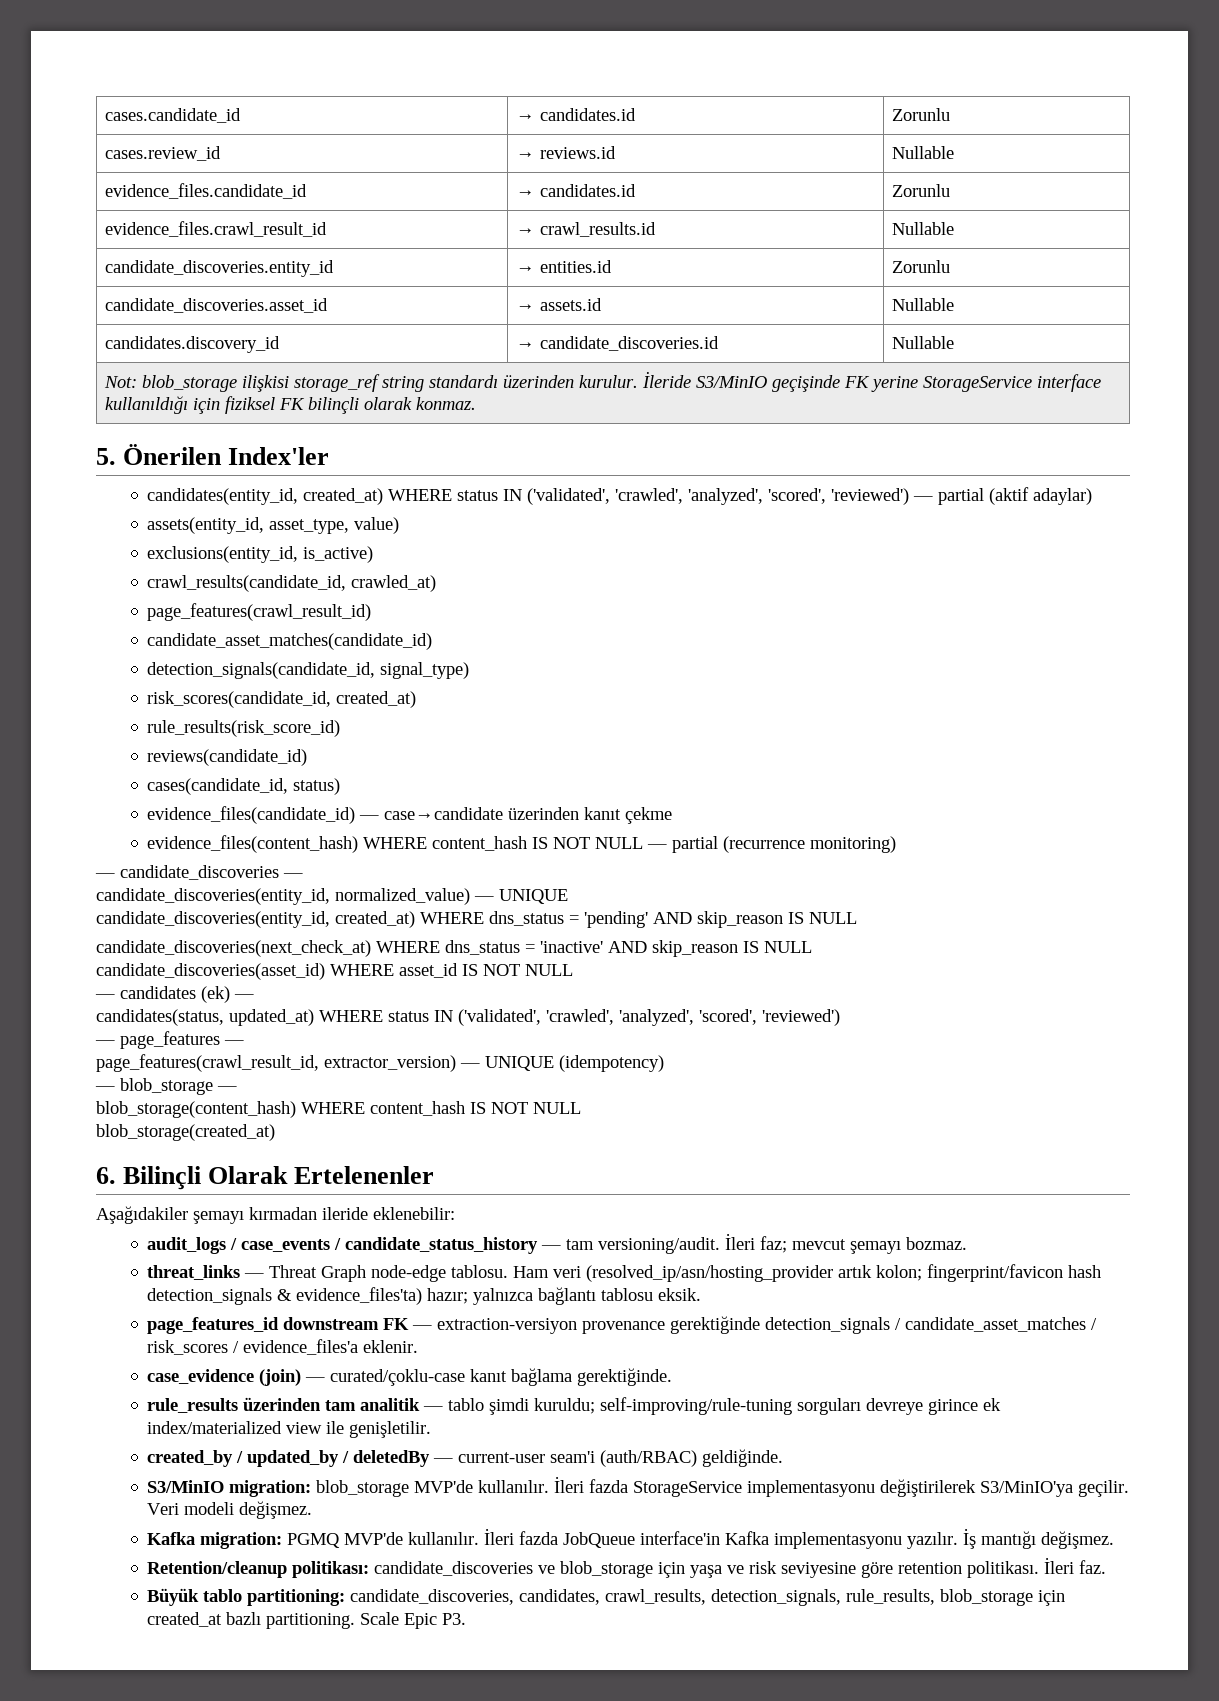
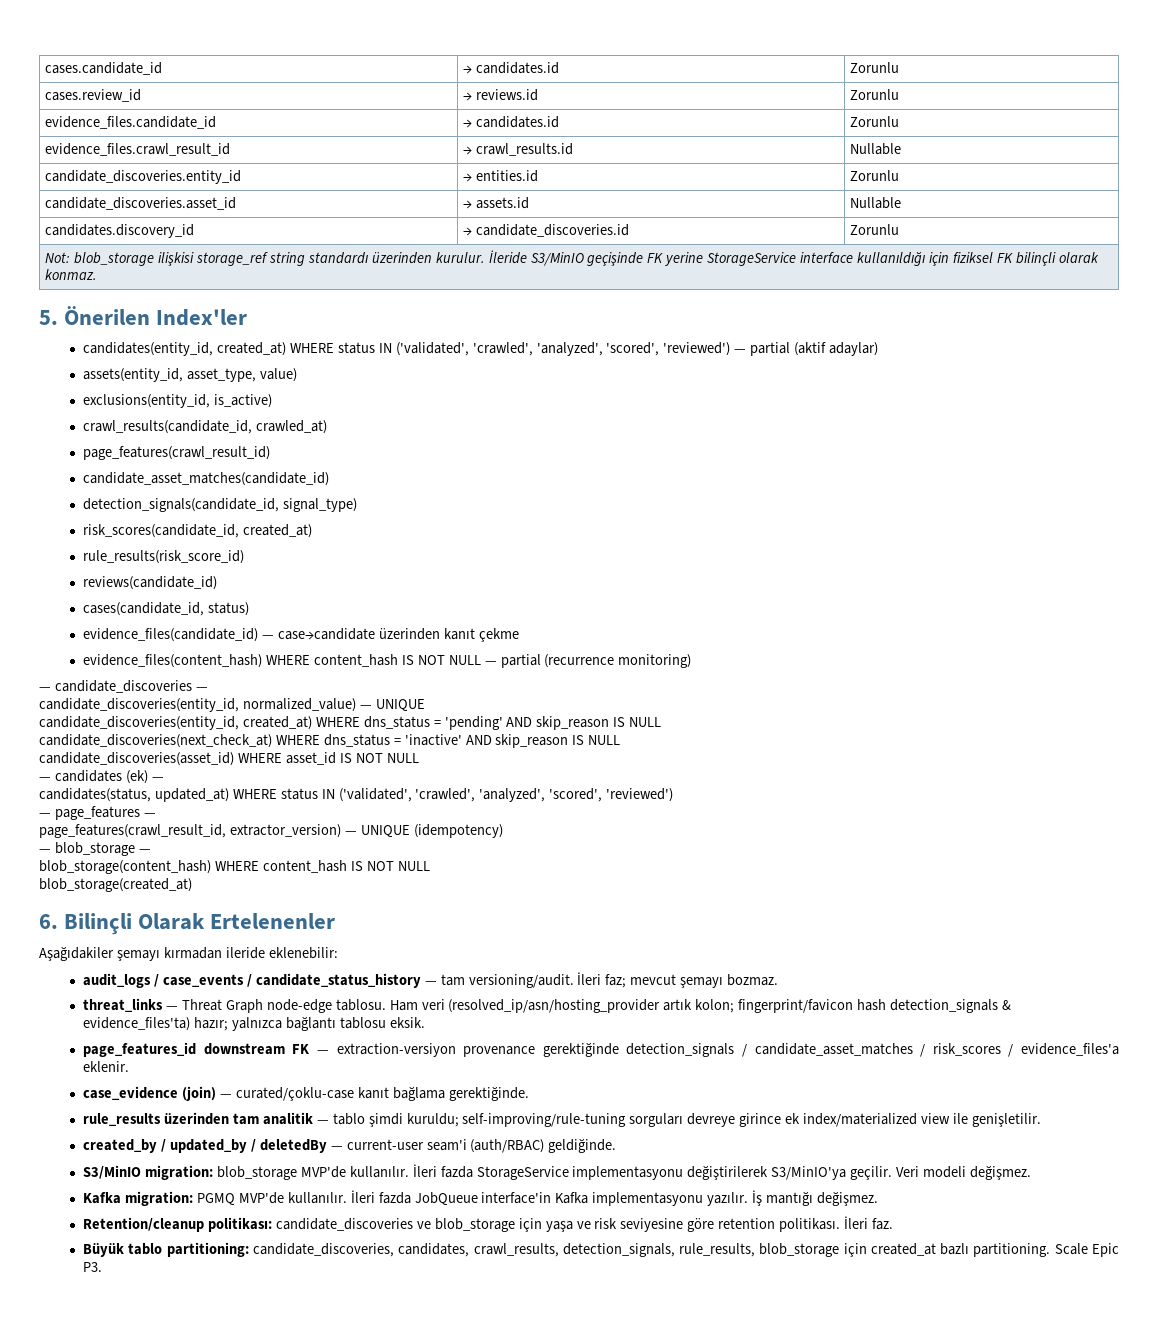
- cases.review_id | → reviews.id | Nullable
+ cases.review_id | → reviews.id | Zorunlu
- candidates.discovery_id | → candidate_discoveries.id | Nullable
+ candidates.discovery_id | → candidate_discoveries.id | Zorunlu

